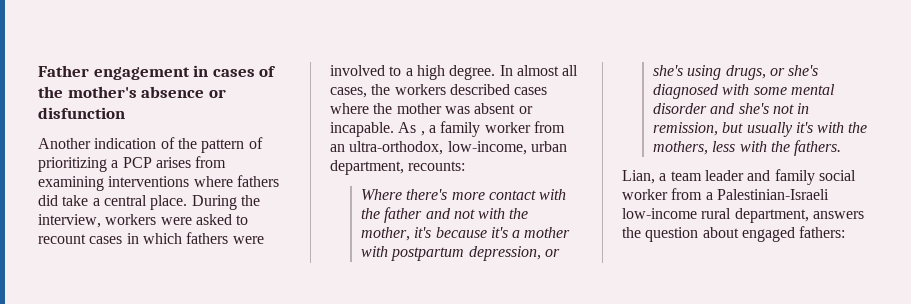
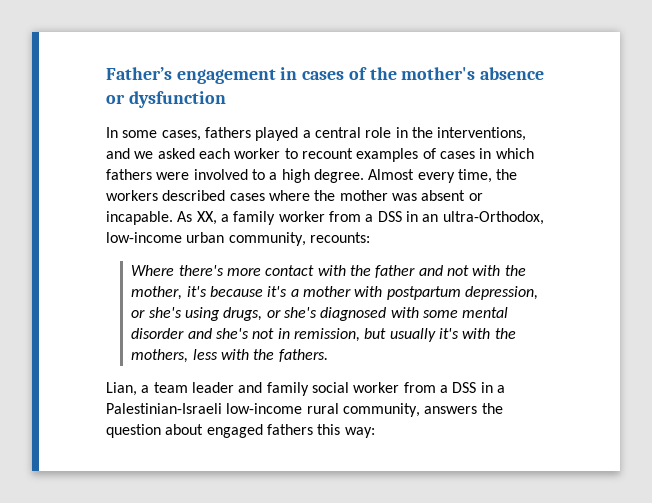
- Father engagement in cases of the mother's absence or disfunction
- Another indication of the pattern of prioritizing a PCP arises from examining interventions where fathers did take a central place. During the interview, workers were asked to recount cases in which fathers were involved to a high degree.
+ Father’s engagement in cases of the mother's absence or dysfunction
+ In some cases, fathers played a central role in the interventions, and we asked each worker to recount examples of cases in which fathers were involved to a high degree.
- In almost all cases, the workers described cases where the mother was absent or incapable.
+ Almost every time, the workers described cases where the mother was absent or incapable.
- As , a family worker from an ultra-orthodox, low-income, urban department, recounts:
+ As XX, a family worker from a DSS in an ultra-Orthodox, low-income urban community, recounts:
- Lian, a team leader and family social worker from a Palestinian-Israeli low-income rural department, answers the question about engaged fathers:
+ Lian, a team leader and family social worker from a DSS in a Palestinian-Israeli low-income rural community, answers the question about engaged fathers this way:

